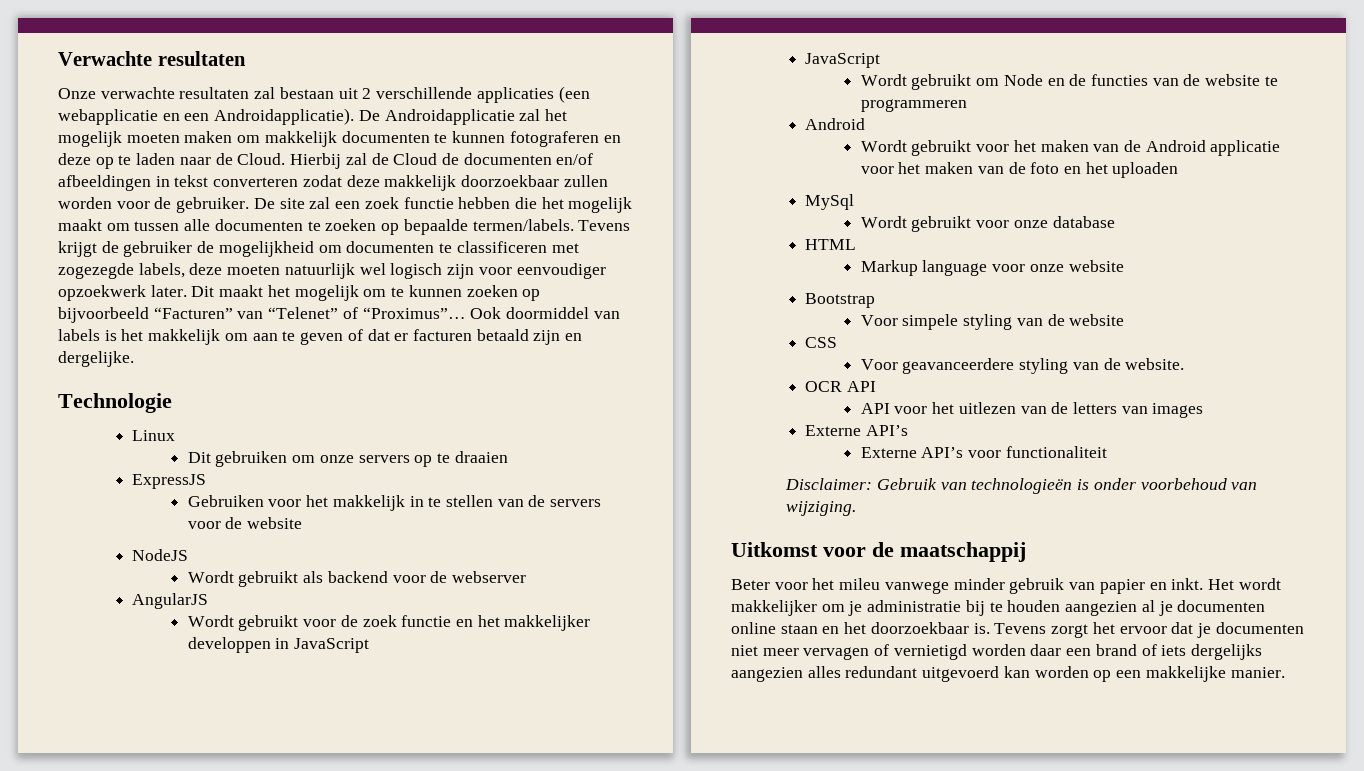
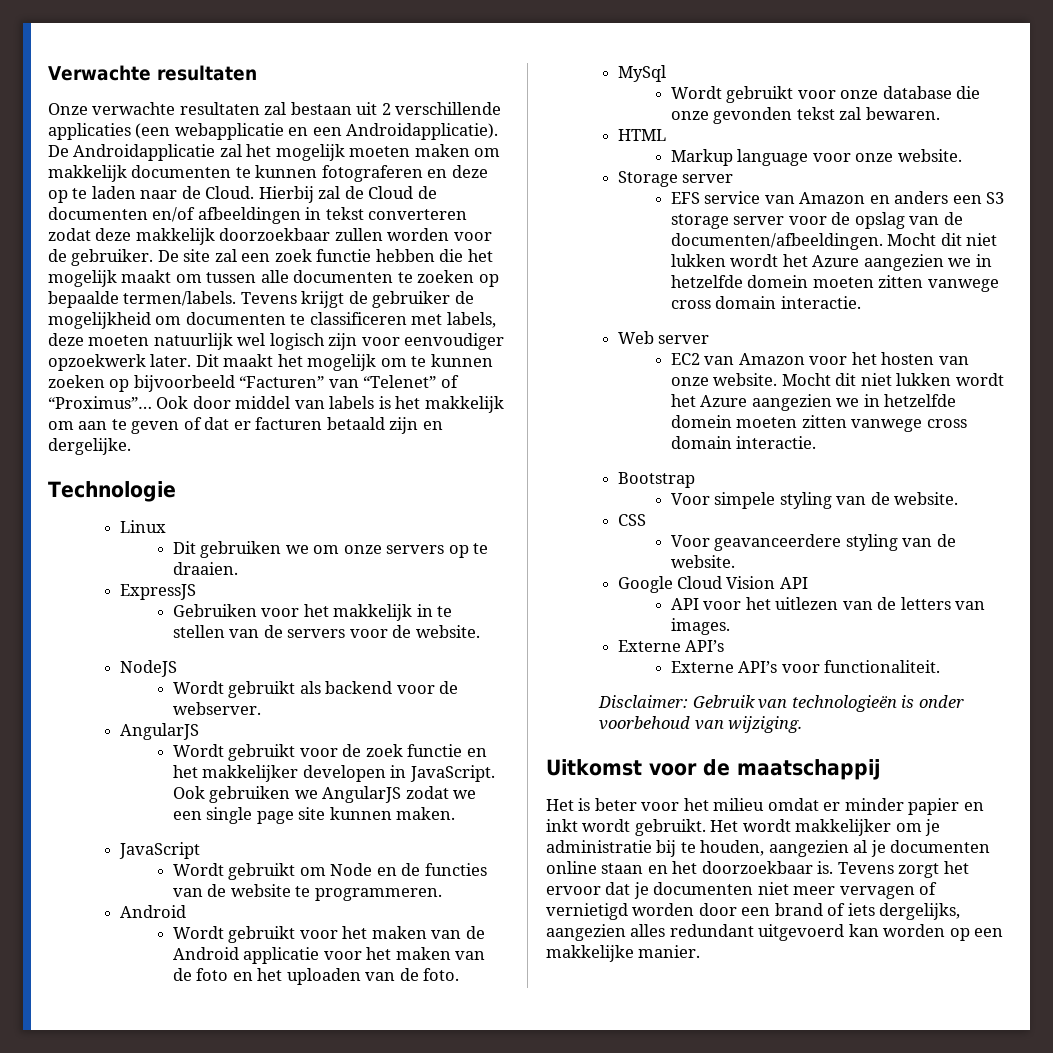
- Tevens krijgt de gebruiker de mogelijkheid om documenten te classificeren met zogezegde labels, deze moeten natuurlijk wel logisch zijn voor eenvoudiger opzoekwerk later.
+ Tevens krijgt de gebruiker de mogelijkheid om documenten te classificeren met labels, deze moeten natuurlijk wel logisch zijn voor eenvoudiger opzoekwerk later.
- Ook doormiddel van labels is het makkelijk om aan te geven of dat er facturen betaald zijn en dergelijke.
+ Ook door middel van labels is het makkelijk om aan te geven of dat er facturen betaald zijn en dergelijke.
- Dit gebruiken om onze servers op te draaien
+ Dit gebruiken we om onze servers op te draaien.
- Gebruiken voor het makkelijk in te stellen van de servers voor de website
+ Gebruiken voor het makkelijk in te stellen van de servers voor de website.
- Wordt gebruikt als backend voor de webserver
+ Wordt gebruikt als backend voor de webserver.
- Wordt gebruikt voor de zoek functie en het makkelijker developpen in JavaScript
+ Wordt gebruikt voor de zoek functie en het makkelijker developen in JavaScript. Ook gebruiken we AngularJS zodat we een single page site kunnen maken.
- Wordt gebruikt om Node en de functies van de website te programmeren
+ Wordt gebruikt om Node en de functies van de website te programmeren.
- Wordt gebruikt voor het maken van de Android applicatie voor het maken van de foto en het uploaden
+ Wordt gebruikt voor het maken van de Android applicatie voor het maken van de foto en het uploaden van de foto.
- Wordt gebruikt voor onze database
+ Wordt gebruikt voor onze database die onze gevonden tekst zal bewaren.
- Markup language voor onze website
+ Markup language voor onze website.
+ Storage server
+ EFS service van Amazon en anders een S3 storage server voor de opslag van de documenten/afbeeldingen. Mocht dit niet lukken wordt het Azure aangezien we in hetzelfde domein moeten zitten vanwege cross domain interactie.
+ Web server
+ EC2 van Amazon voor het hosten van onze website. Mocht dit niet lukken wordt het Azure aangezien we in hetzelfde domein moeten zitten vanwege cross domain interactie.
- Voor simpele styling van de website
+ Voor simpele styling van de website.
- OCR API
+ Google Cloud Vision API
- API voor het uitlezen van de letters van images
+ API voor het uitlezen van de letters van images.
- Externe API’s voor functionaliteit
+ Externe API’s voor functionaliteit.
- Beter voor het mileu vanwege minder gebruik van papier en inkt.
+ Het is beter voor het milieu omdat er minder papier en inkt wordt gebruikt.
- Het wordt makkelijker om je administratie bij te houden aangezien al je documenten online staan en het doorzoekbaar is.
+ Het wordt makkelijker om je administratie bij te houden, aangezien al je documenten online staan en het doorzoekbaar is.
- Tevens zorgt het ervoor dat je documenten niet meer vervagen of vernietigd worden daar een brand of iets dergelijks aangezien alles redundant uitgevoerd kan worden op een makkelijke manier.
+ Tevens zorgt het ervoor dat je documenten niet meer vervagen of vernietigd worden door een brand of iets dergelijks, aangezien alles redundant uitgevoerd kan worden op een makkelijke manier.

